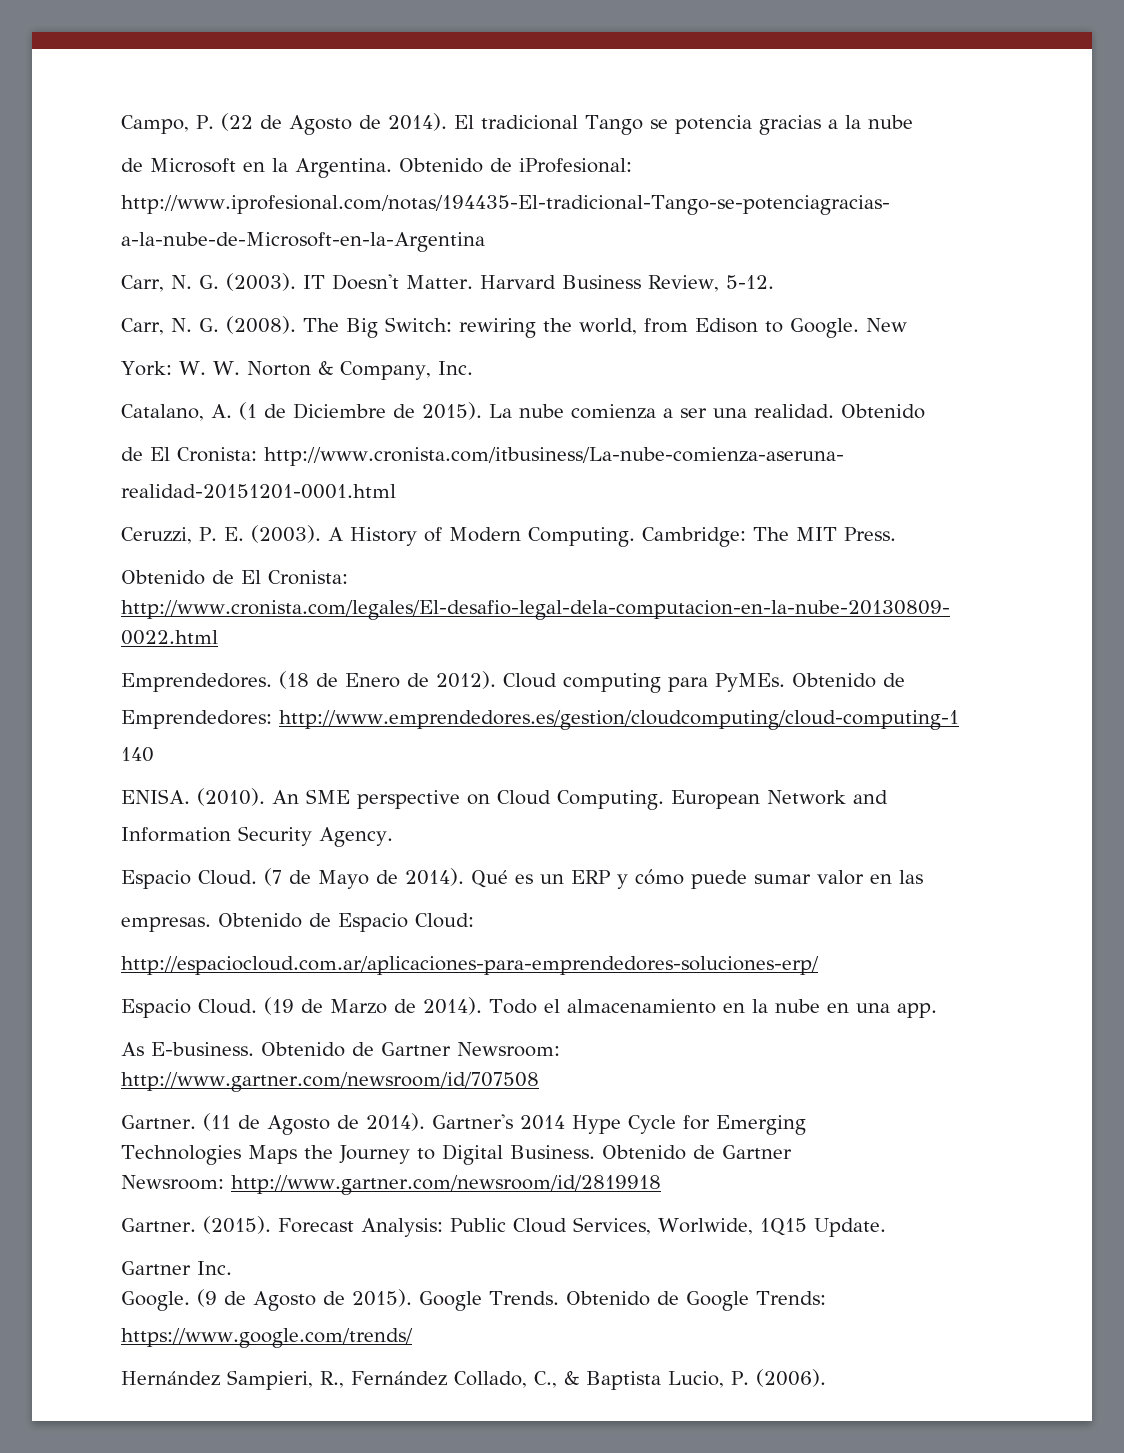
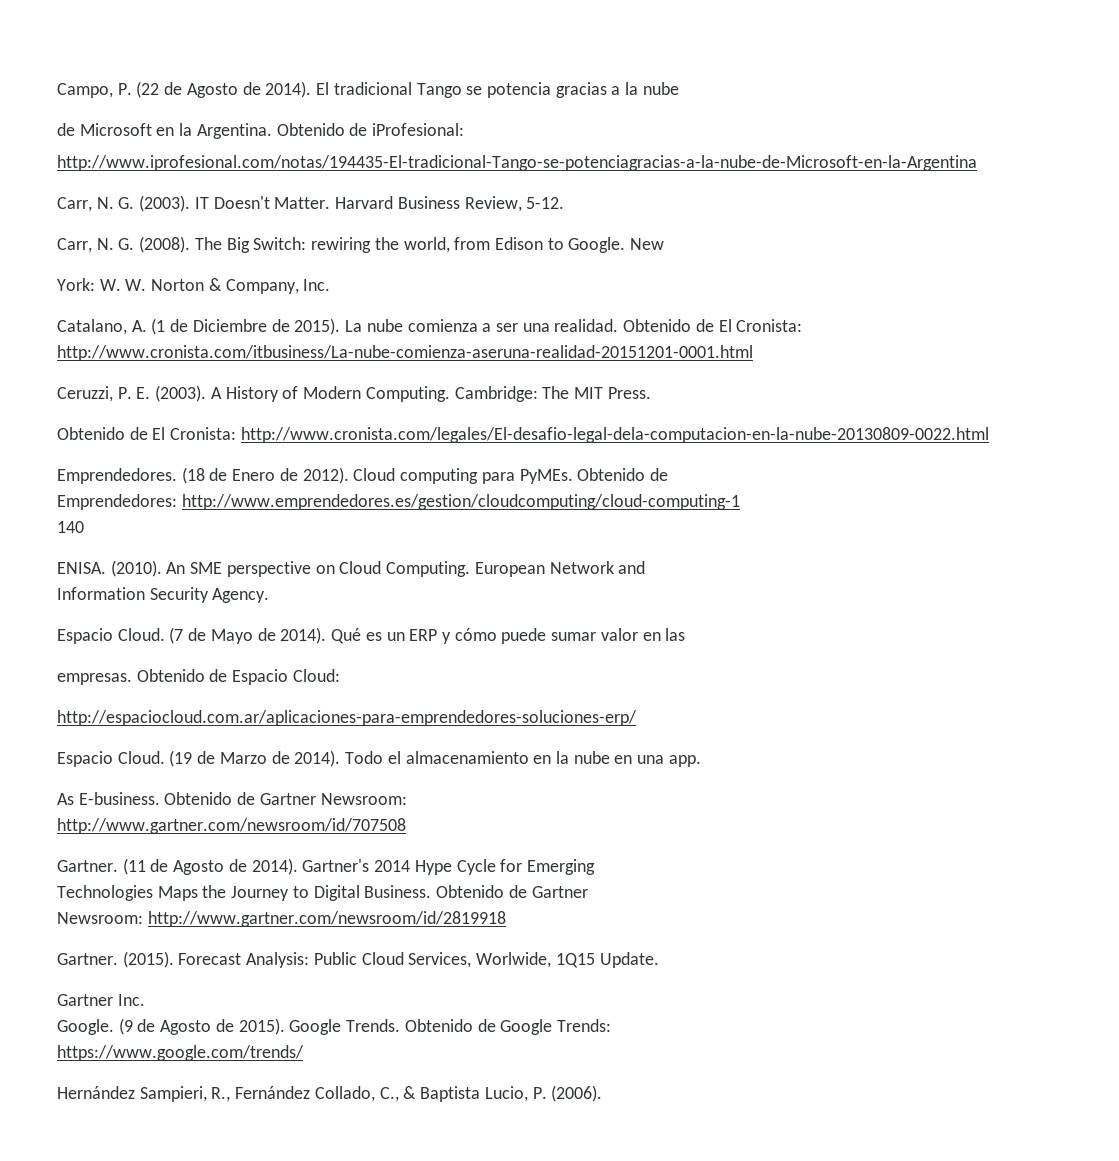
- http://www.iprofesional.com/notas/194435-El-tradicional-Tango-se-potenciagracias-
- a-la-nube-de-Microsoft-en-la-Argentina
+ http://www.iprofesional.com/notas/194435-El-tradicional-Tango-se-potenciagracias-a-la-nube-de-Microsoft-en-la-Argentina
- La nube comienza a ser una realidad. Obtenido
- de El Cronista: http://www.cronista.com/itbusiness/La-nube-comienza-aseruna-
- realidad-20151201-0001.html
+ La nube comienza a ser una realidad. Obtenido de El Cronista: http://www.cronista.com/itbusiness/La-nube-comienza-aseruna-realidad-20151201-0001.html

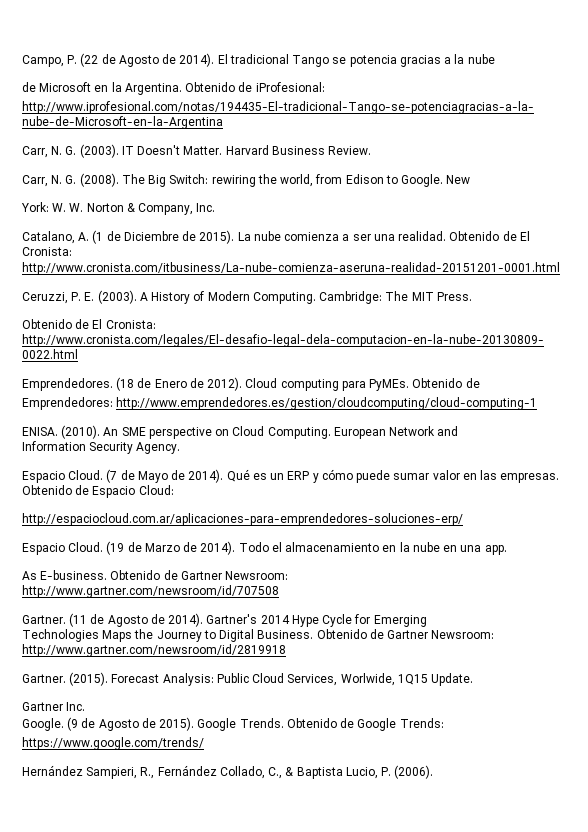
- Harvard Business Review, 5-12.
+ Harvard Business Review.
- 140
- Qué es un ERP y cómo puede sumar valor en las
- empresas.
+ Qué es un ERP y cómo puede sumar valor en las empresas.
- Technologies Maps the Journey to Digital Business. Obtenido de Gartner
- Newsroom: http://www.gartner.com/newsroom/id/2819918
+ Technologies Maps the Journey to Digital Business. Obtenido de Gartner Newsroom: http://www.gartner.com/newsroom/id/2819918

